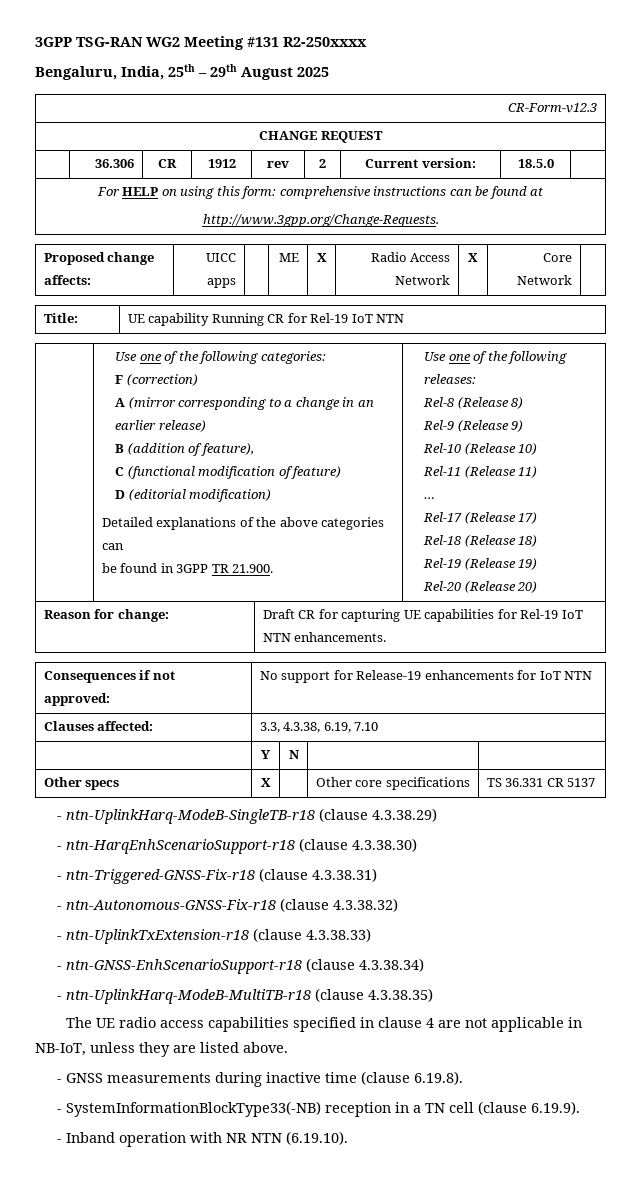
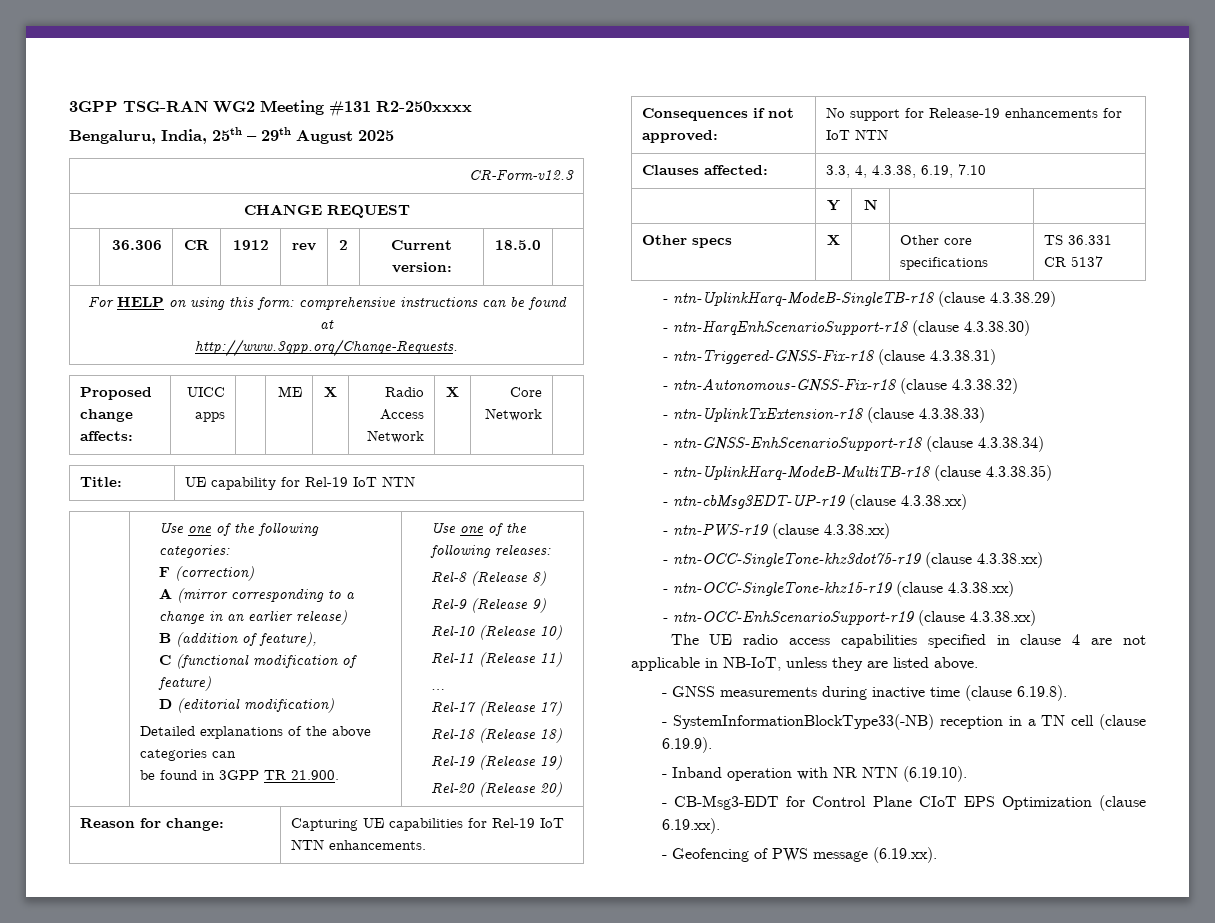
- Title: | UE capability Running CR for Rel-19 IoT NTN
+ Title: | UE capability for Rel-19 IoT NTN
- Reason for change: | Draft CR for capturing UE capabilities for Rel-19 IoT NTN enhancements.
+ Reason for change: | Capturing UE capabilities for Rel-19 IoT NTN enhancements.
- Clauses affected: | 3.3, 4.3.38, 6.19, 7.10
+ Clauses affected: | 3.3, 4, 4.3.38, 6.19, 7.10
+ - ntn-cbMsg3EDT-UP-r19 (clause 4.3.38.xx)
+ - ntn-PWS-r19 (clause 4.3.38.xx)
+ - ntn-OCC-SingleTone-khz3dot75-r19 (clause 4.3.38.xx)
+ - ntn-OCC-SingleTone-khz15-r19 (clause 4.3.38.xx)
+ - ntn-OCC-EnhScenarioSupport-r19 (clause 4.3.38.xx)
+ - CB-Msg3-EDT for Control Plane CIoT EPS Optimization (clause 6.19.xx).
+ - Geofencing of PWS message (6.19.xx).

